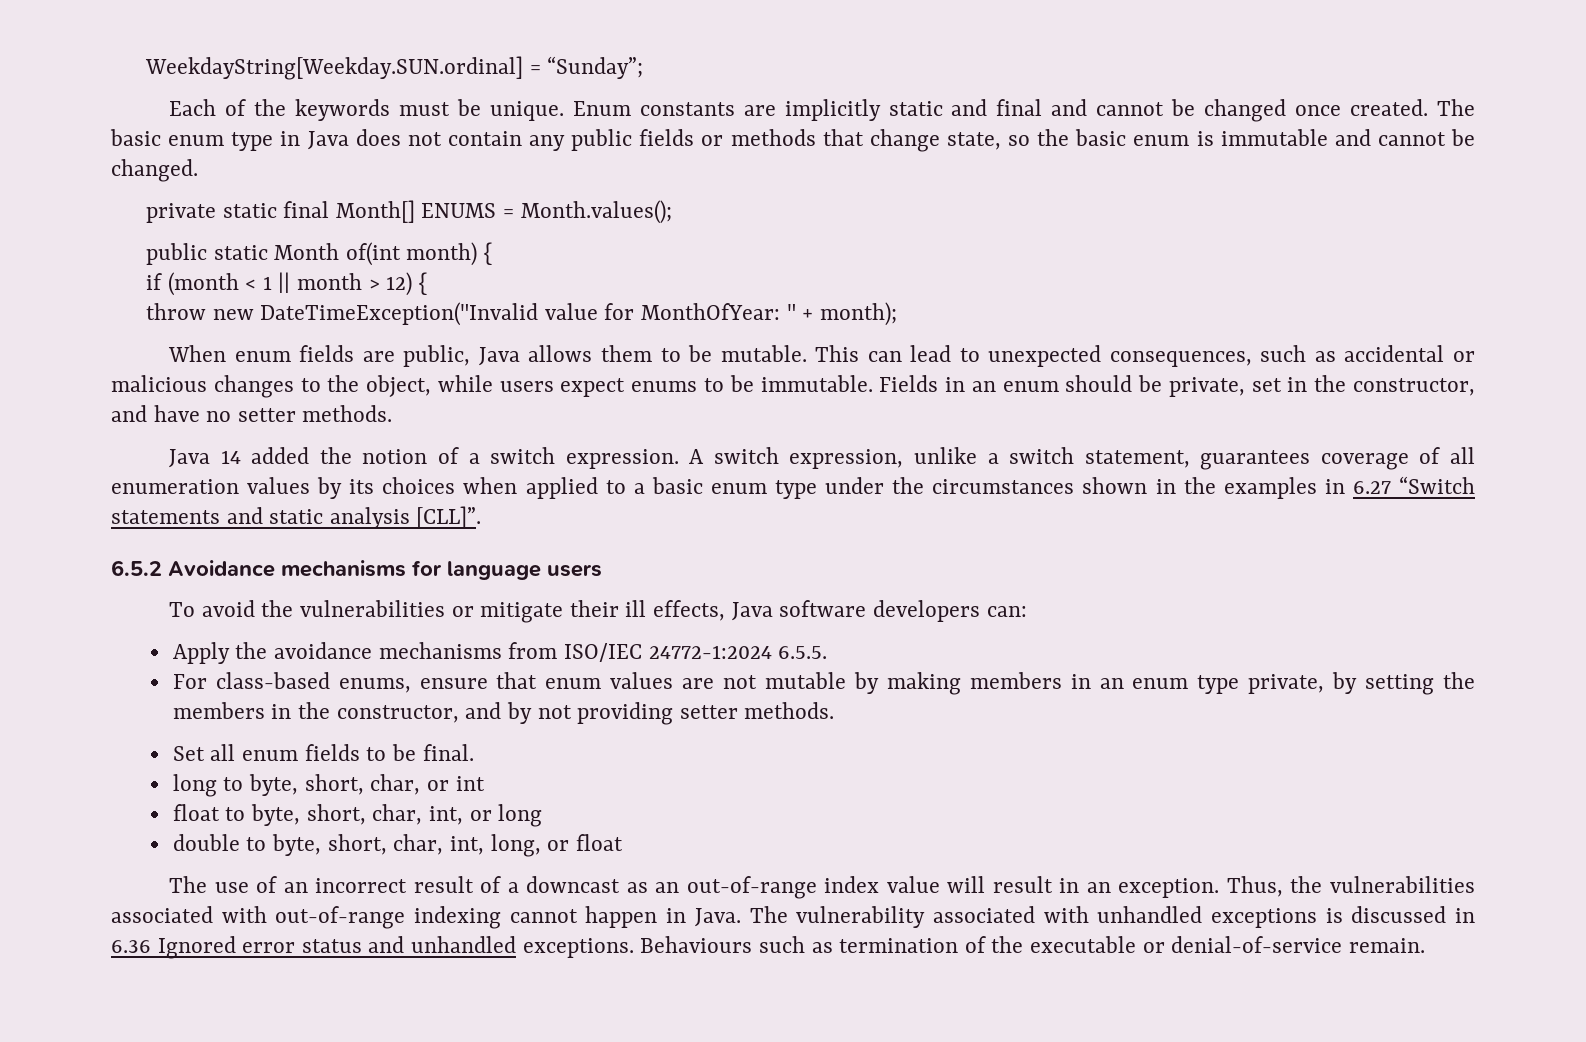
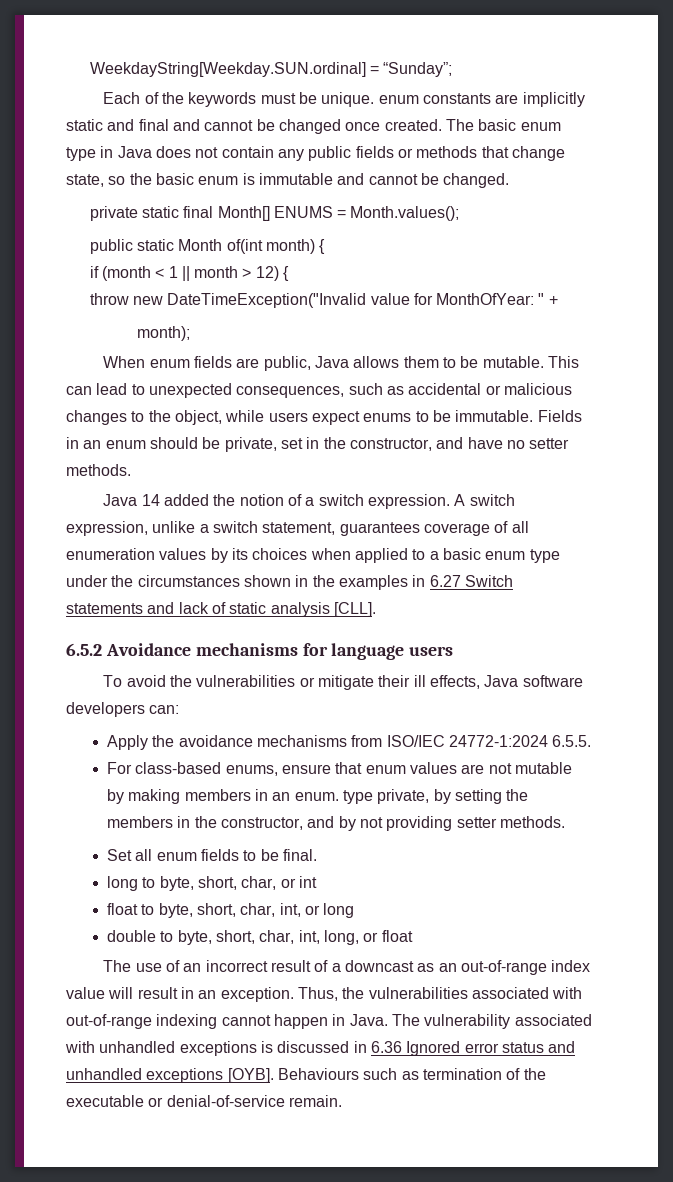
- Each of the keywords must be unique. Enum constants are implicitly static and final and cannot be changed once created.
+ Each of the keywords must be unique. enum constants are implicitly static and final and cannot be changed once created.
- throw new DateTimeException("Invalid value for MonthOfYear: " + month);
+ throw new DateTimeException("Invalid value for MonthOfYear: " +
+ month);
- A switch expression, unlike a switch statement, guarantees coverage of all enumeration values by its choices when applied to a basic enum type under the circumstances shown in the examples in 6.27 “Switch statements and static analysis [CLL]”.
+ A switch expression, unlike a switch statement, guarantees coverage of all enumeration values by its choices when applied to a basic enum type under the circumstances shown in the examples in 6.27 Switch statements and lack of static analysis [CLL].
- For class-based enums, ensure that enum values are not mutable by making members in an enum type private, by setting the members in the constructor, and by not providing setter methods.
+ For class-based enums, ensure that enum values are not mutable by making members in an enum. type private, by setting the members in the constructor, and by not providing setter methods.
- The vulnerability associated with unhandled exceptions is discussed in 6.36 Ignored error status and unhandled exceptions.
+ The vulnerability associated with unhandled exceptions is discussed in 6.36 Ignored error status and unhandled exceptions [OYB].

